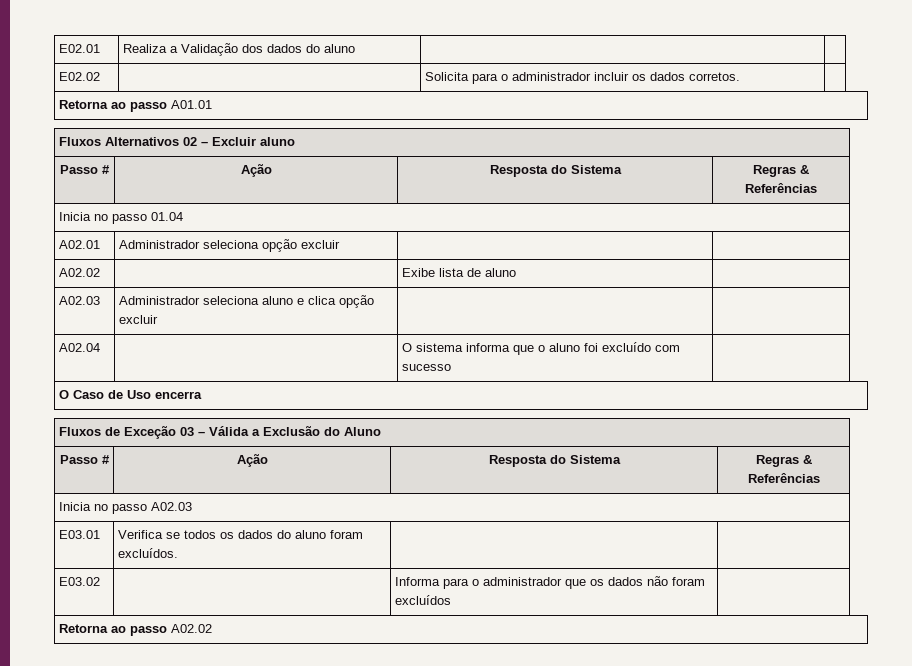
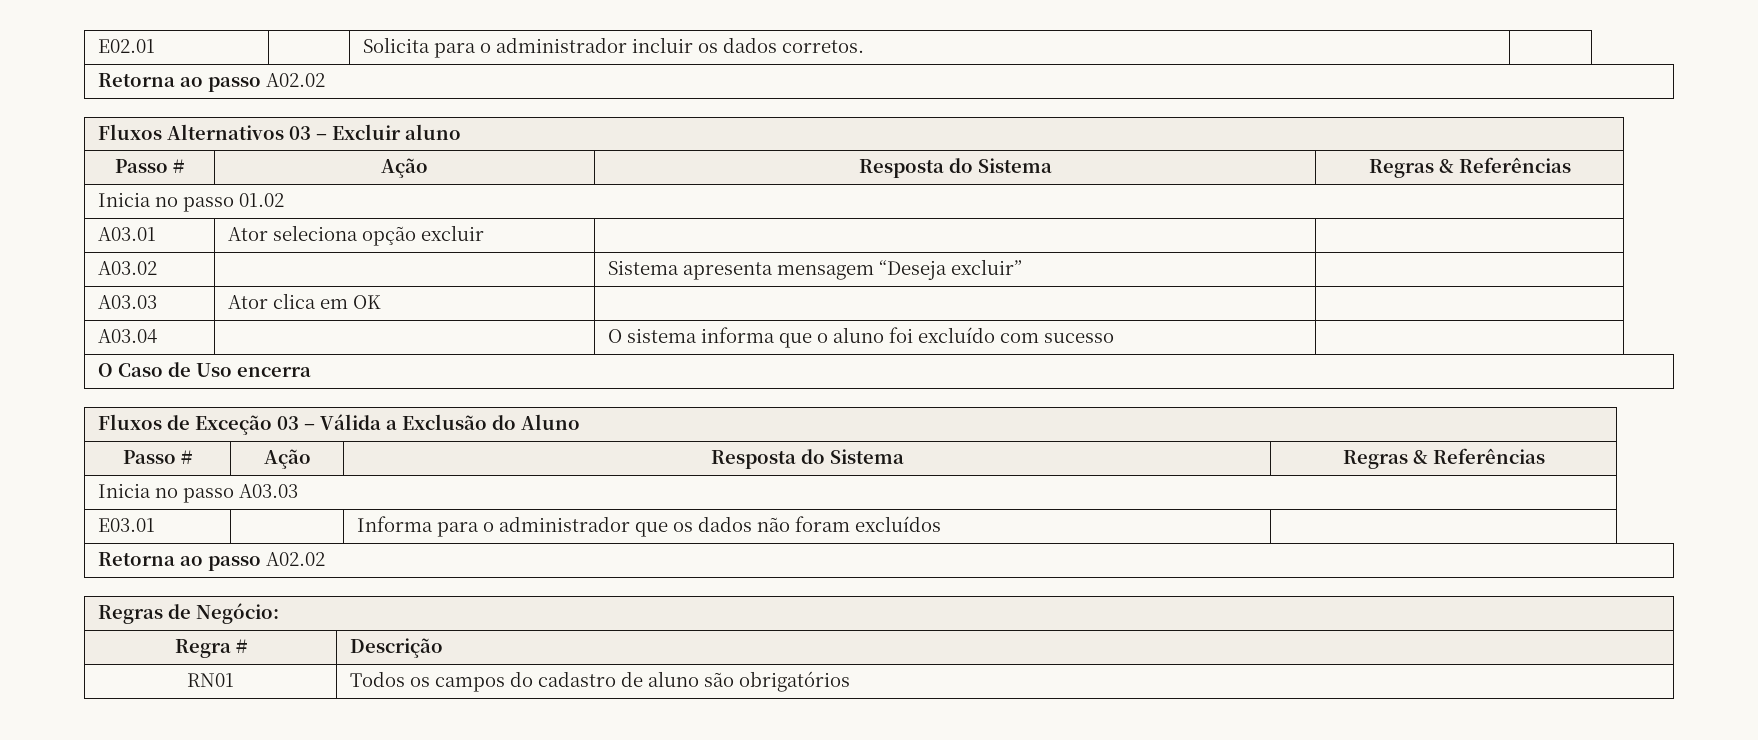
- E02.01 | Realiza a Validação dos dados do aluno | |
- E02.02 | | Solicita para o administrador incluir os dados corretos. |
- Retorna ao passo A01.01
+ E02.01 | | Solicita para o administrador incluir os dados corretos. |
+ Retorna ao passo A02.02
- Fluxos Alternativos 02 – Excluir aluno
+ Fluxos Alternativos 03 – Excluir aluno
- Inicia no passo 01.04
- A02.01 | Administrador seleciona opção excluir | |
+ Inicia no passo 01.02
+ A03.01 | Ator seleciona opção excluir | |
- A02.02 | | Exibe lista de aluno |
- A02.03 | Administrador seleciona aluno e clica opção excluir | |
- A02.04 | | O sistema informa que o aluno foi excluído com sucesso |
+ A03.02 | | Sistema apresenta mensagem “Deseja excluir” |
+ A03.03 | Ator clica em OK | |
+ A03.04 | | O sistema informa que o aluno foi excluído com sucesso |
- Inicia no passo A02.03
+ Inicia no passo A03.03
- E03.01 | Verifica se todos os dados do aluno foram excluídos. | |
- E03.02 | | Informa para o administrador que os dados não foram excluídos |
+ E03.01 | | Informa para o administrador que os dados não foram excluídos |
+ Regras de Negócio:
+ Regra # | Descrição
+ RN01 | Todos os campos do cadastro de aluno são obrigatórios

